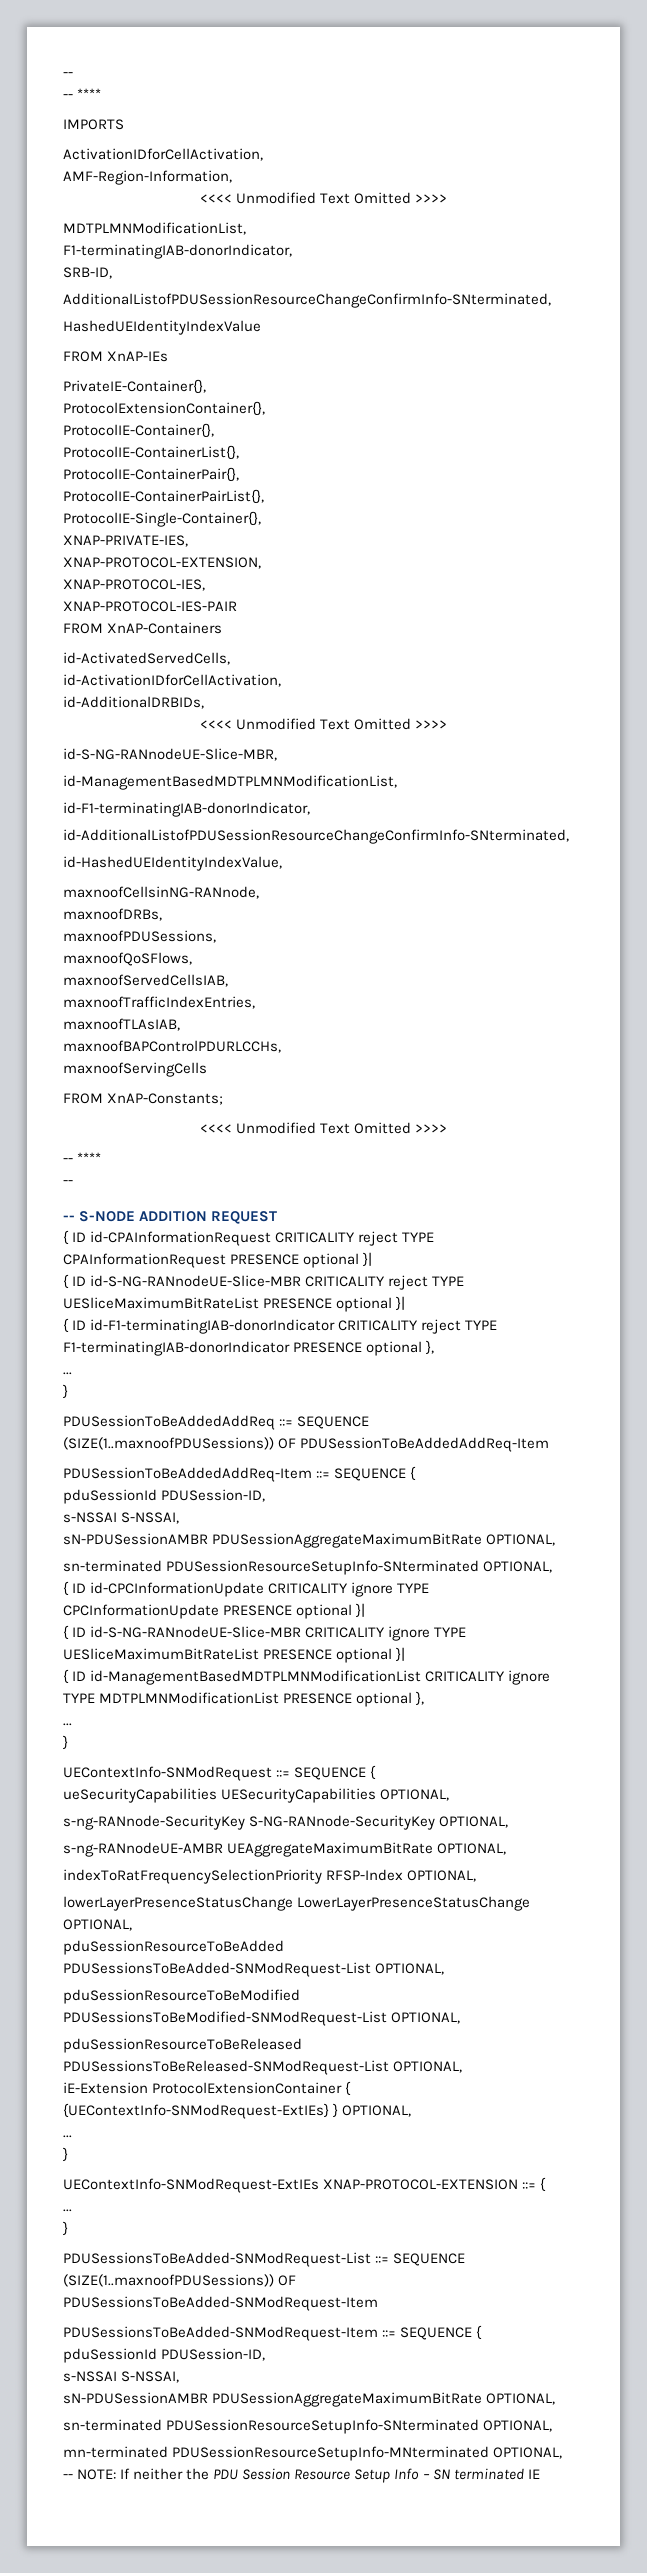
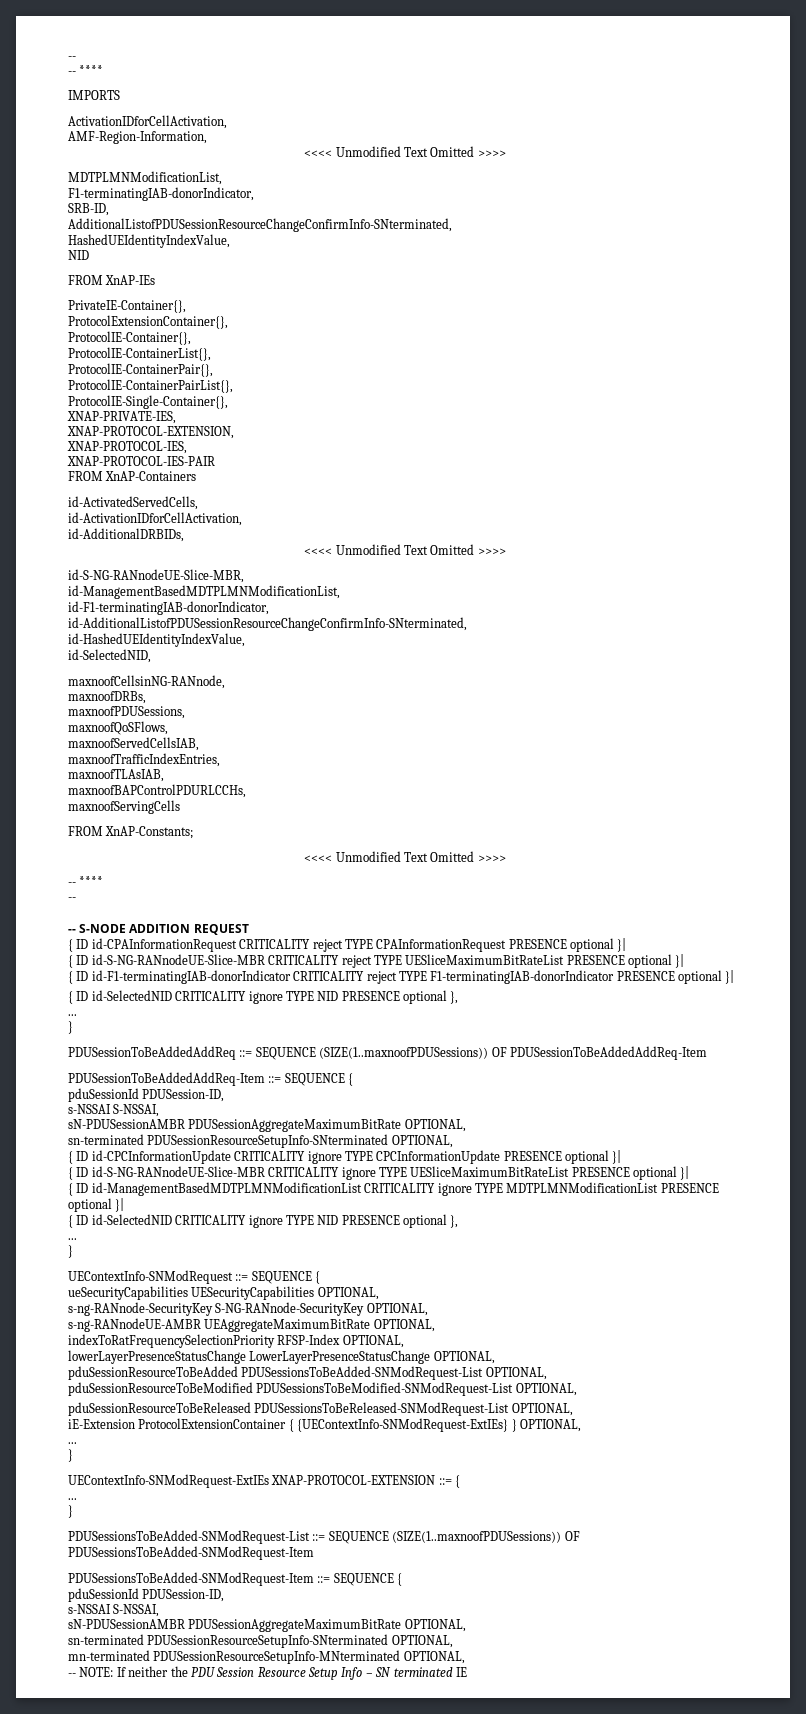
- HashedUEIdentityIndexValue
+ HashedUEIdentityIndexValue,
+ NID
+ id-SelectedNID,
- { ID id-F1-terminatingIAB-donorIndicator CRITICALITY reject TYPE F1-terminatingIAB-donorIndicator PRESENCE optional },
+ { ID id-F1-terminatingIAB-donorIndicator CRITICALITY reject TYPE F1-terminatingIAB-donorIndicator PRESENCE optional }|
+ { ID id-SelectedNID CRITICALITY ignore TYPE NID PRESENCE optional },
- { ID id-ManagementBasedMDTPLMNModificationList CRITICALITY ignore TYPE MDTPLMNModificationList PRESENCE optional },
+ { ID id-ManagementBasedMDTPLMNModificationList CRITICALITY ignore TYPE MDTPLMNModificationList PRESENCE optional }|
+ { ID id-SelectedNID CRITICALITY ignore TYPE NID PRESENCE optional },

